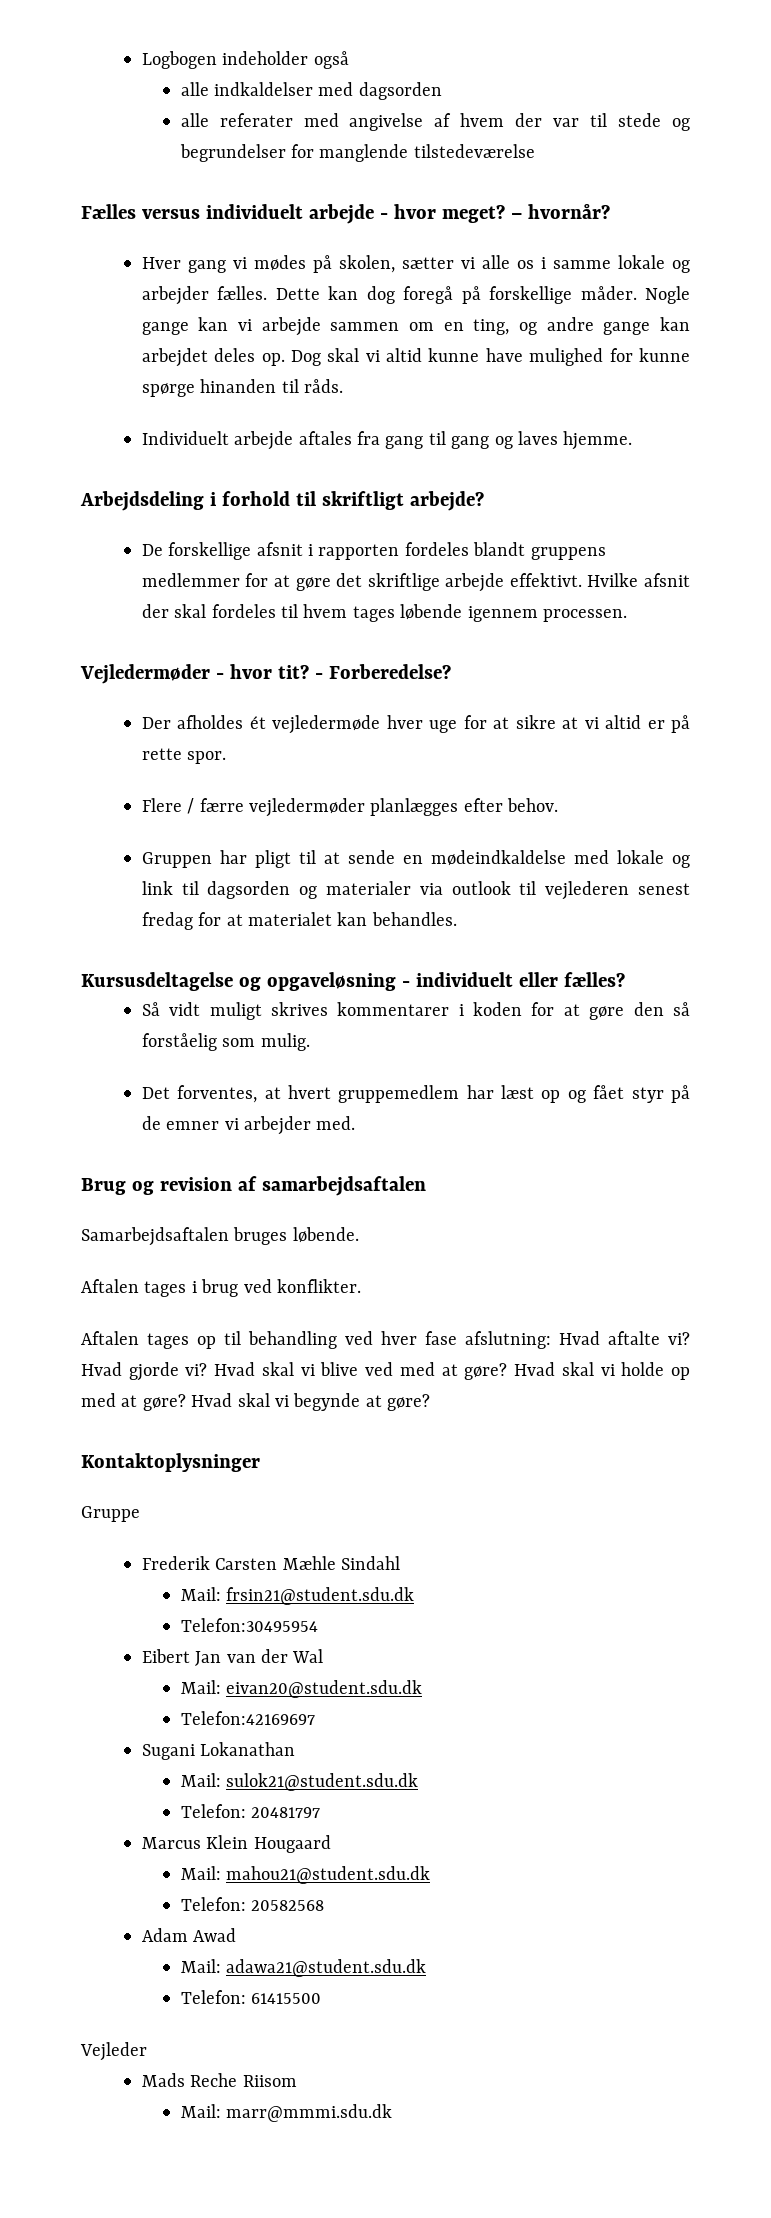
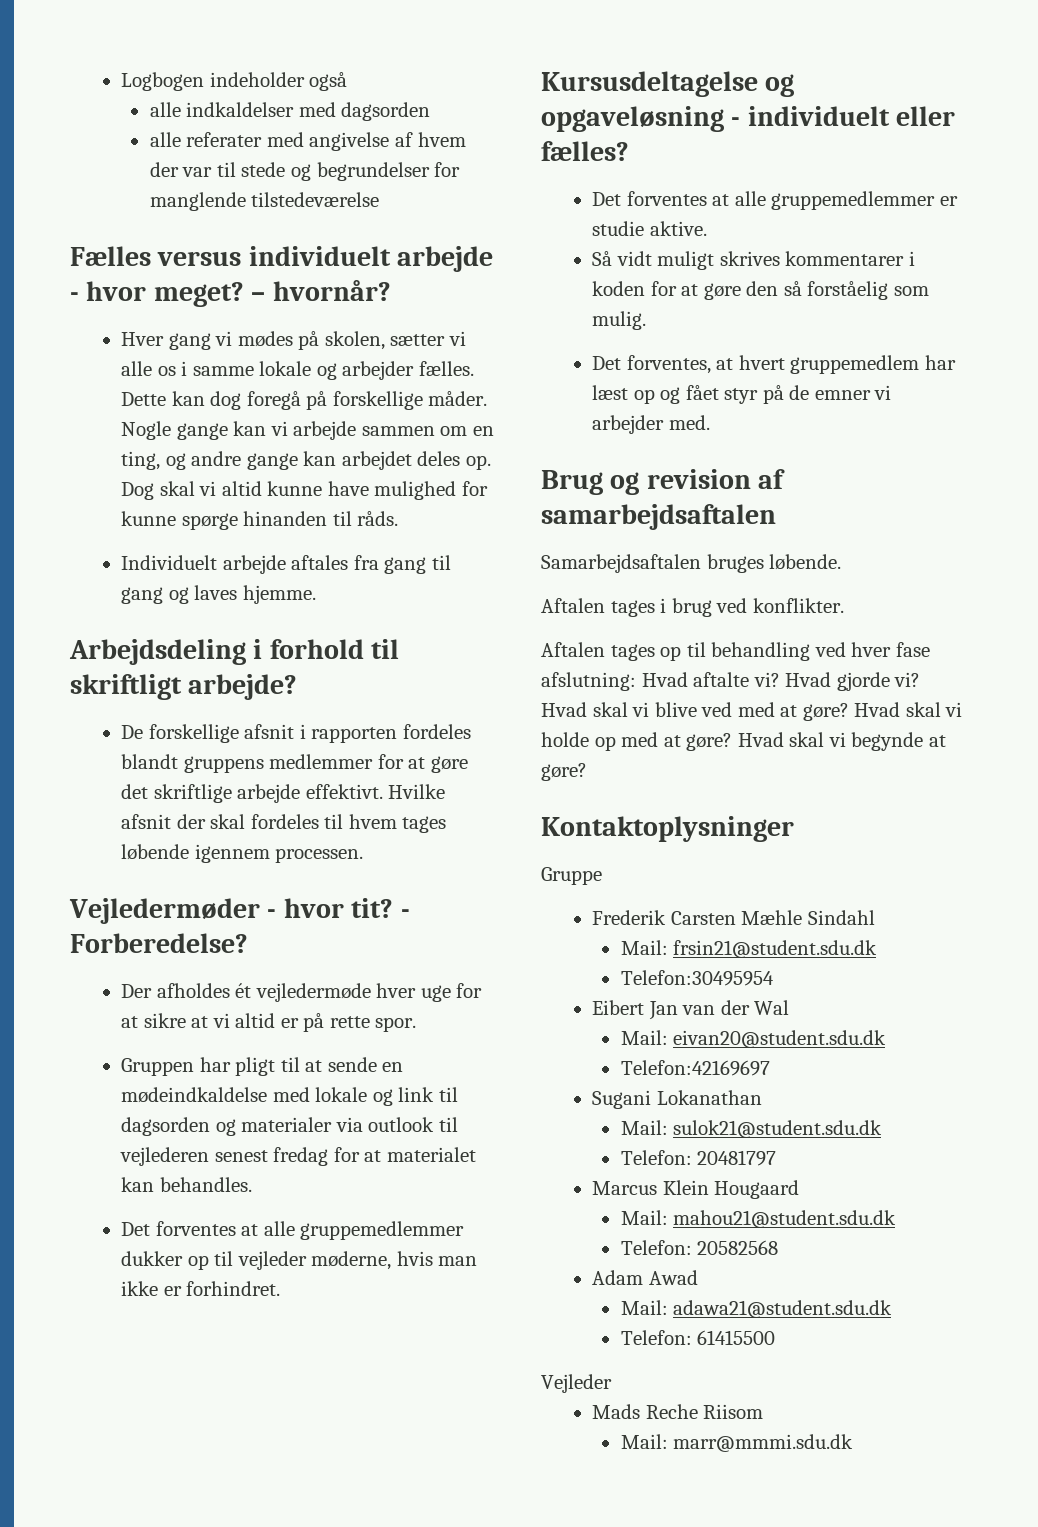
- Flere / færre vejledermøder planlægges efter behov.
+ Det forventes at alle gruppemedlemmer dukker op til vejleder møderne, hvis man ikke er forhindret.
+ Det forventes at alle gruppemedlemmer er studie aktive.

